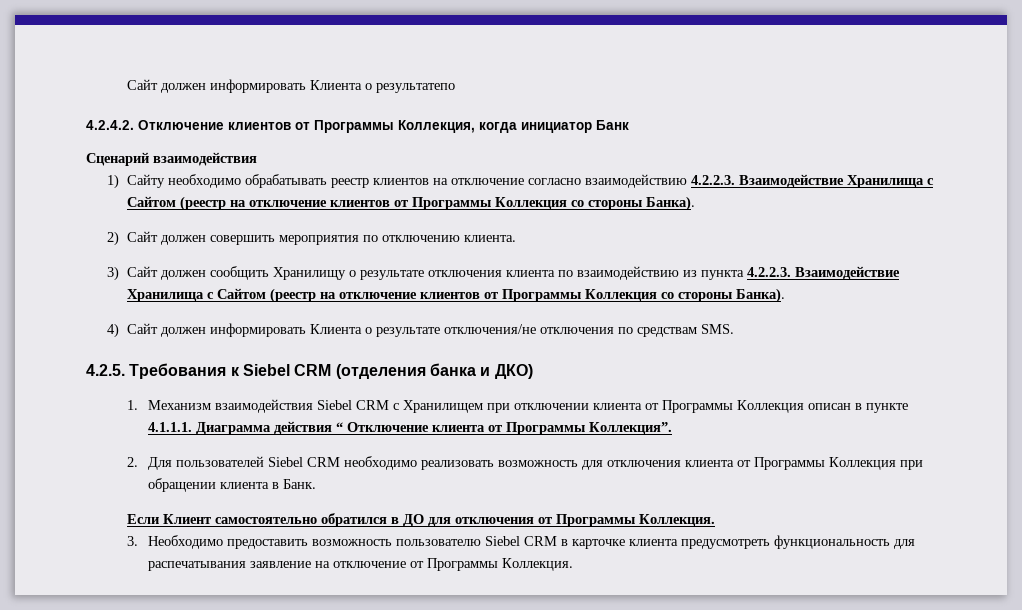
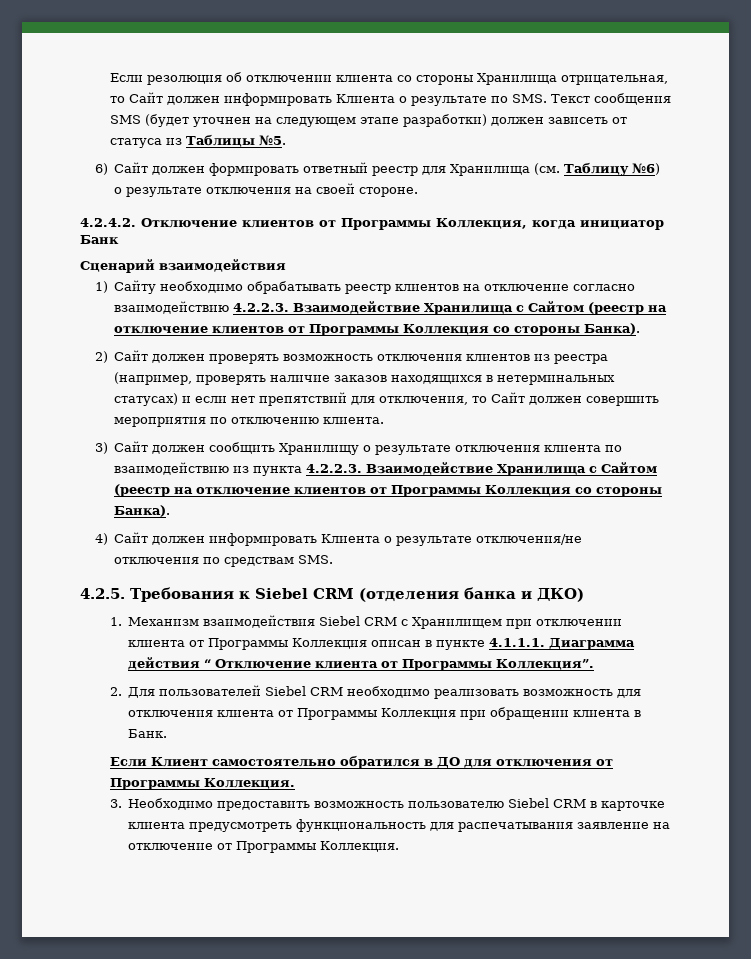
- Сайт должен информировать Клиента о результатепо
+ Если резолюция об отключении клиента со стороны Хранилища отрицательная, то Сайт должен информировать Клиента о результате по SMS. Текст сообщения SMS (будет уточнен на следующем этапе разработки) должен зависеть от статуса из Таблицы №5.
+ 6) Сайт должен формировать ответный реестр для Хранилища (см. Таблицу №6) о результате отключения на своей стороне.
- 2) Сайт должен совершить мероприятия по отключению клиента.
+ 2) Сайт должен проверять возможность отключения клиентов из реестра (например, проверять наличие заказов находящихся в нетерминальных статусах) и если нет препятствий для отключения, то Сайт должен совершить мероприятия по отключению клиента.

